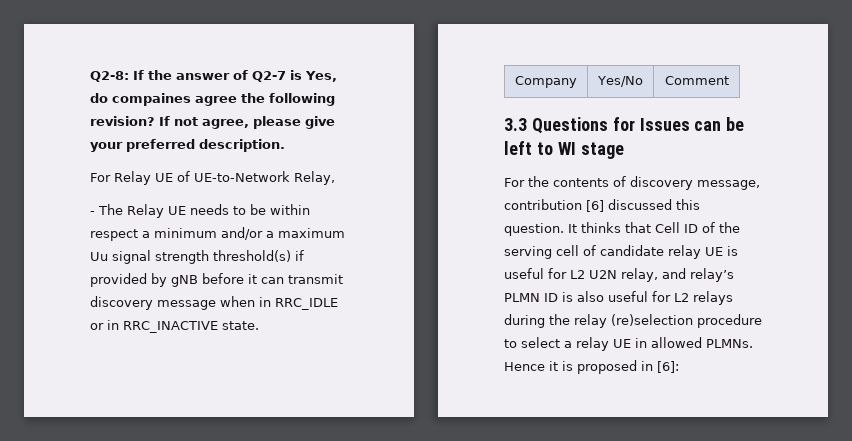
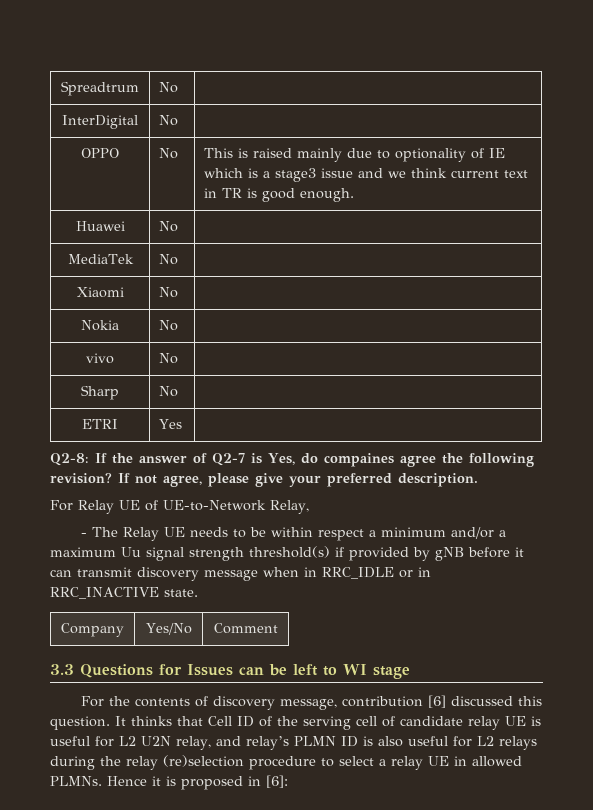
+ Spreadtrum | No |
+ InterDigital | No |
+ OPPO | No | This is raised mainly due to optionality of IE which is a stage3 issue and we think current text in TR is good enough.
+ Huawei | No |
+ MediaTek | No |
+ Xiaomi | No |
+ Nokia | No |
+ vivo | No |
+ Sharp | No |
+ ETRI | Yes |

